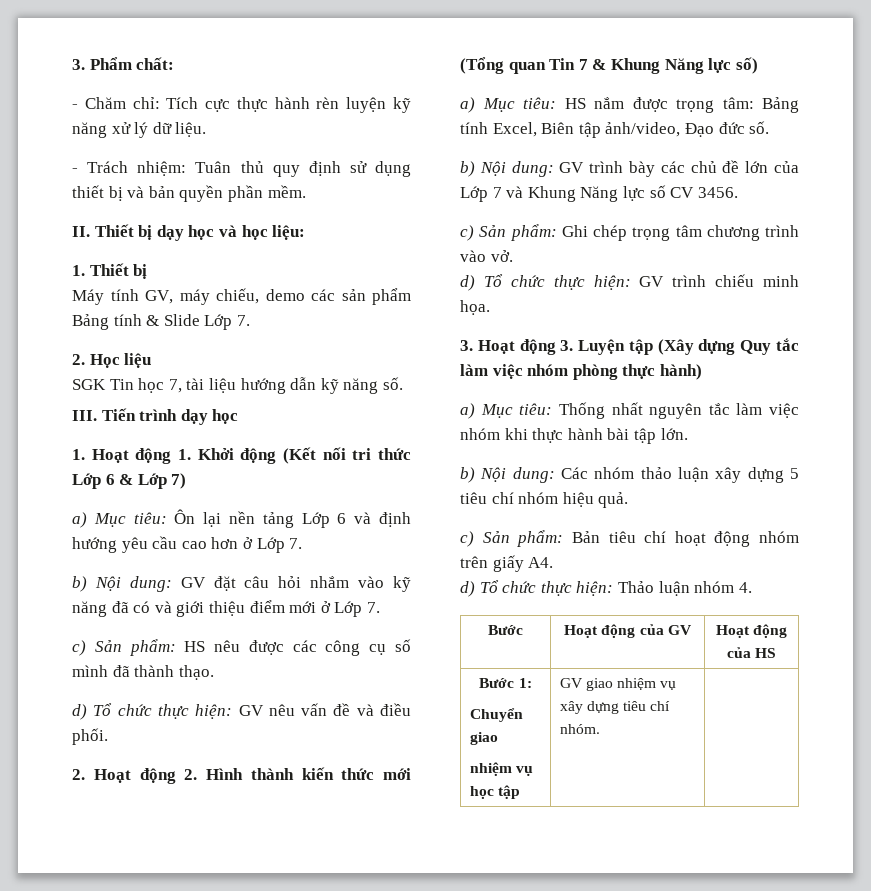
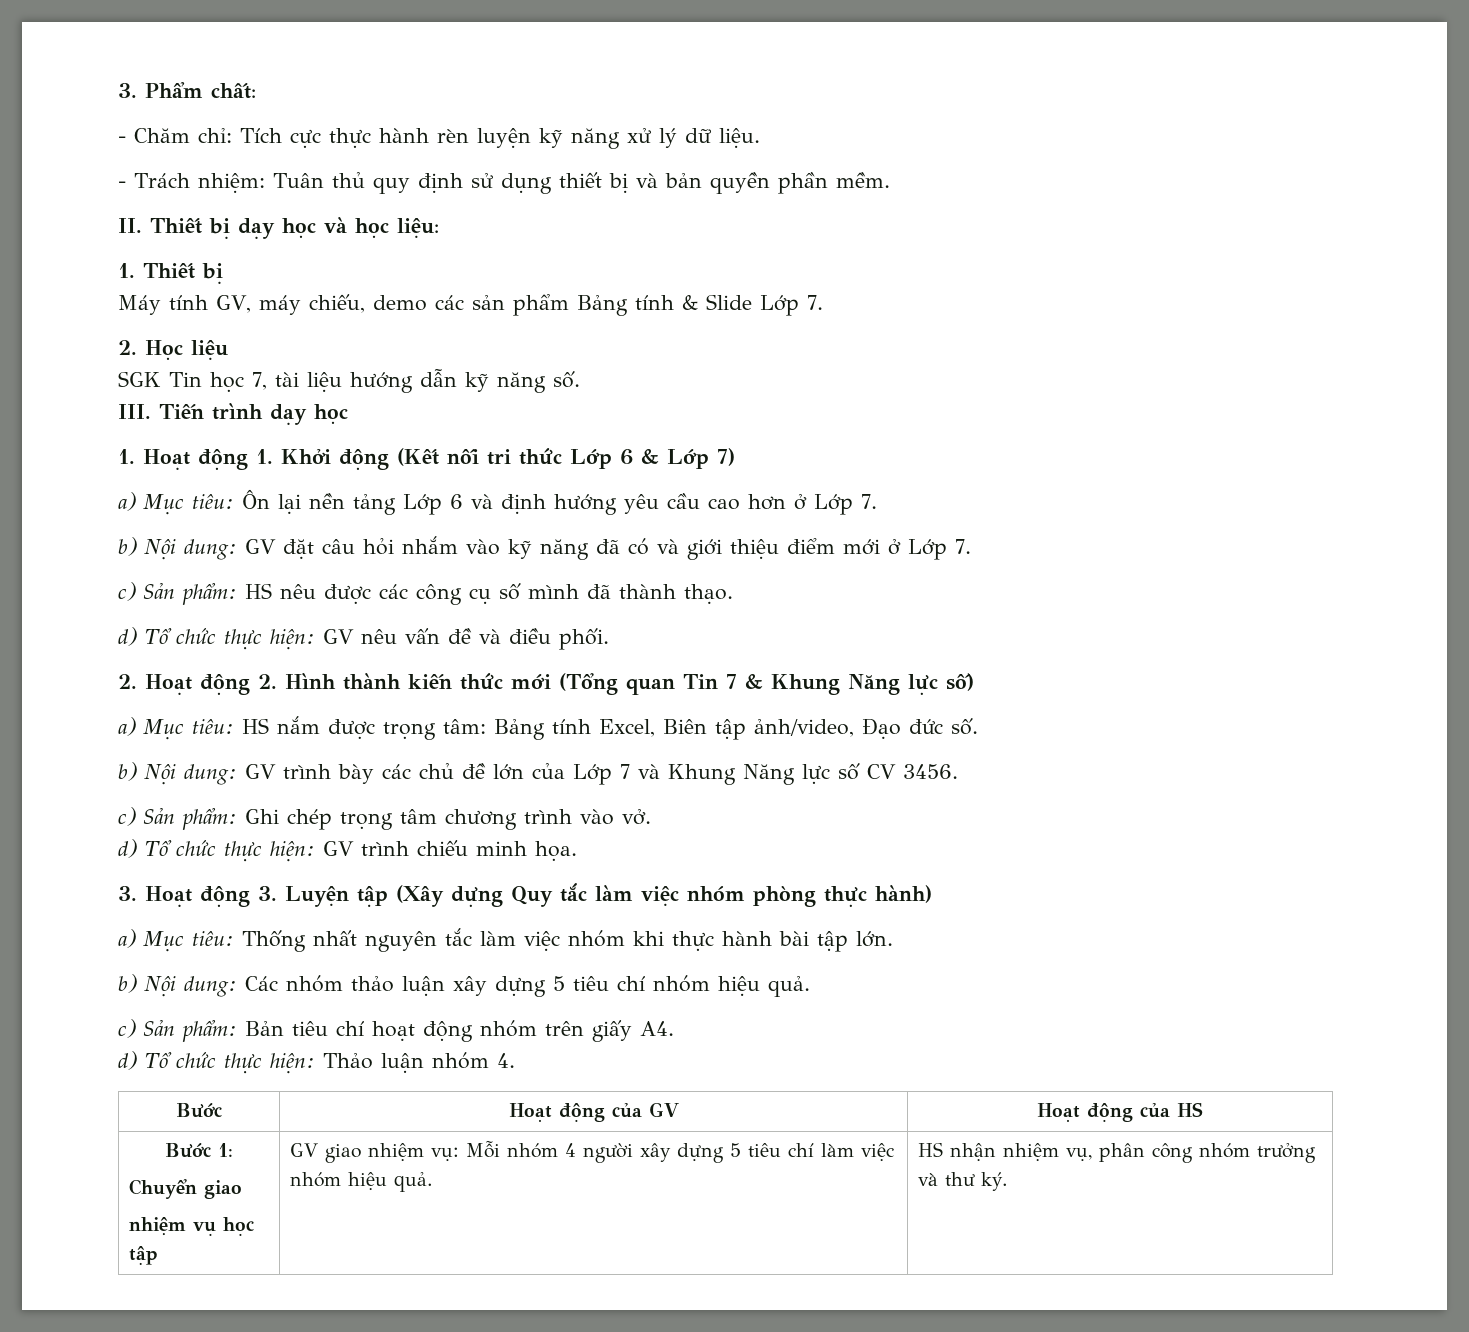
  Bước 1:
  Chuyển giao
- nhiệm vụ học tập | GV giao nhiệm vụ xây dựng tiêu chí nhóm. |
+ nhiệm vụ học tập | GV giao nhiệm vụ: Mỗi nhóm 4 người xây dựng 5 tiêu chí làm việc nhóm hiệu quả. | HS nhận nhiệm vụ, phân công nhóm trưởng và thư ký.

